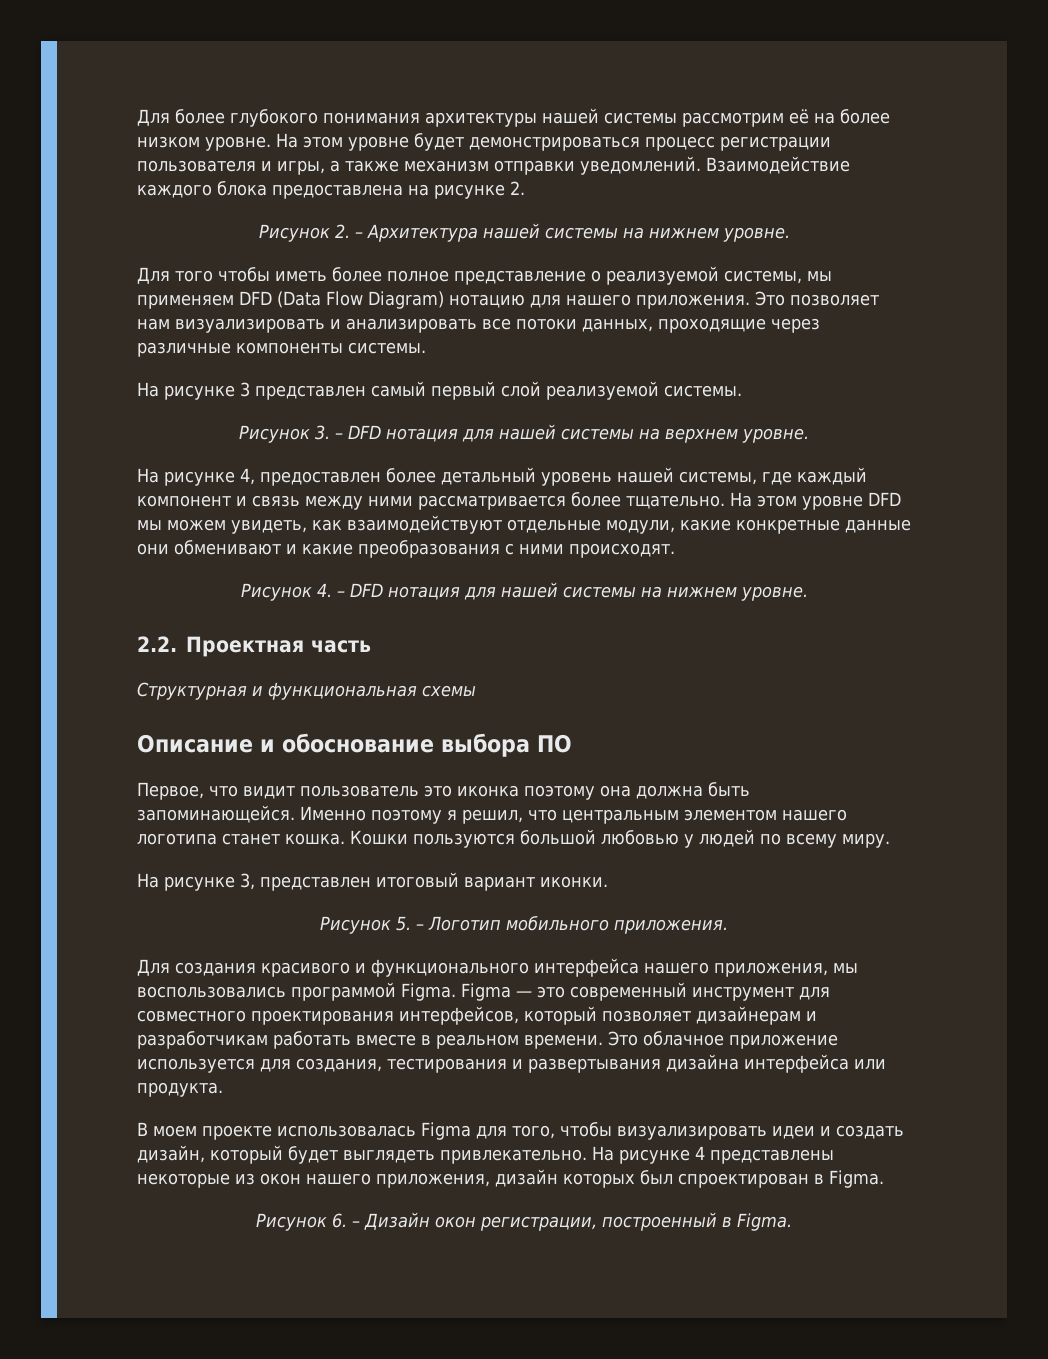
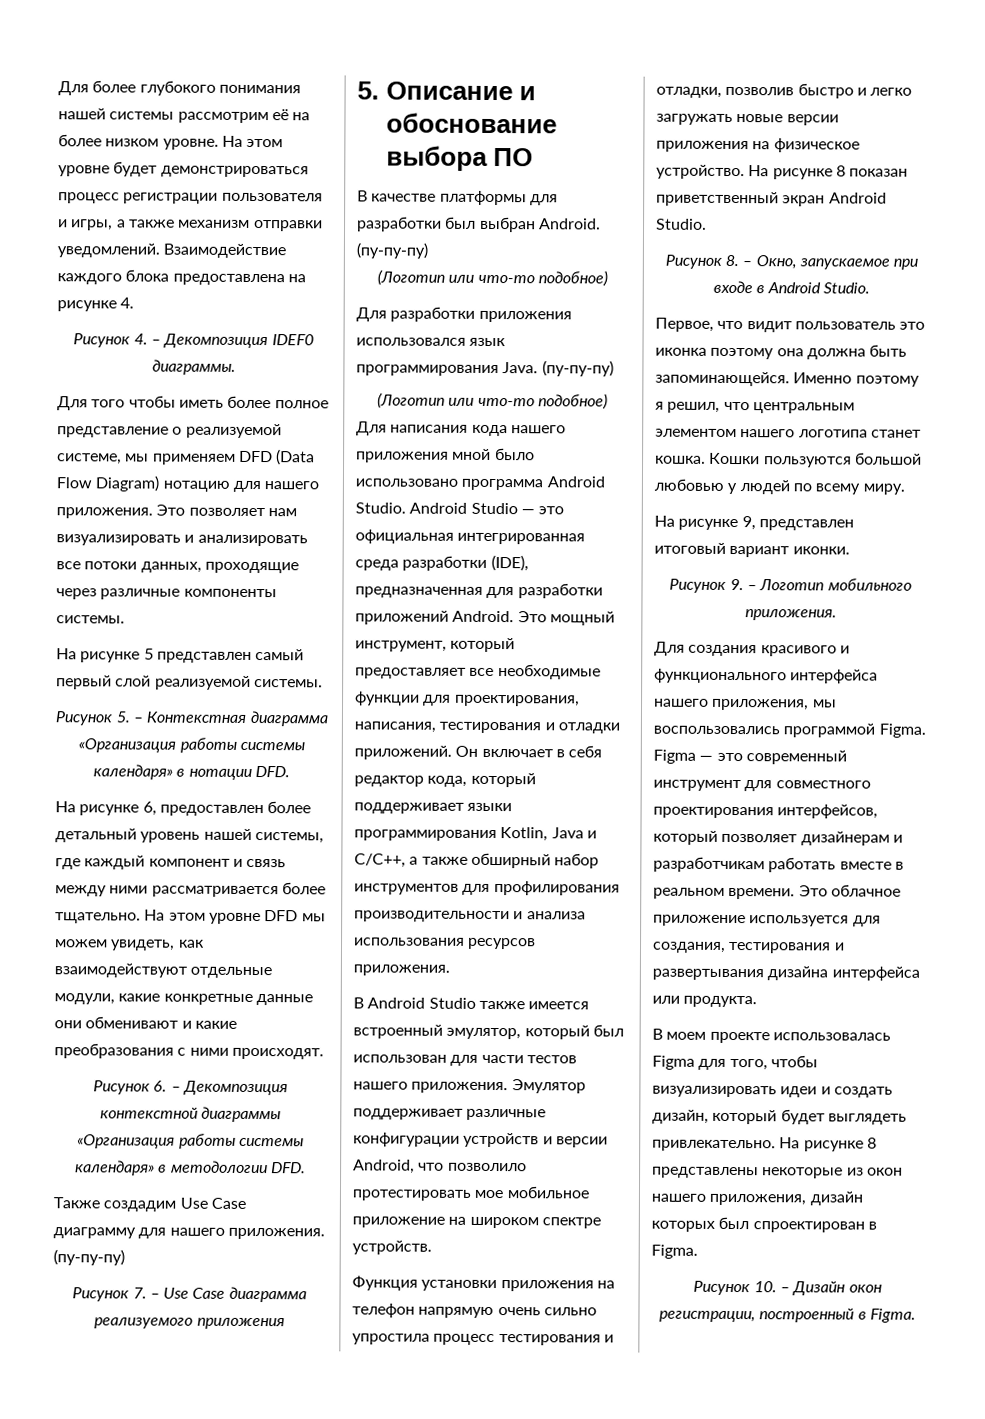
- Для более глубокого понимания архитектуры нашей системы рассмотрим её на более низком уровне.
+ Для более глубокого понимания нашей системы рассмотрим её на более низком уровне.
- Взаимодействие каждого блока предоставлена на рисунке 2.
- Рисунок 2. – Архитектура нашей системы на нижнем уровне.
+ Взаимодействие каждого блока предоставлена на рисунке 4.
+ Рисунок 4. – Декомпозиция IDEF0 диаграммы.
- Для того чтобы иметь более полное представление о реализуемой системы, мы применяем DFD (Data Flow Diagram) нотацию для нашего приложения.
+ Для того чтобы иметь более полное представление о реализуемой системе, мы применяем DFD (Data Flow Diagram) нотацию для нашего приложения.
- На рисунке 3 представлен самый первый слой реализуемой системы.
+ На рисунке 5 представлен самый первый слой реализуемой системы.
- Рисунок 3. – DFD нотация для нашей системы на верхнем уровне.
- На рисунке 4, предоставлен более детальный уровень нашей системы, где каждый компонент и связь между ними рассматривается более тщательно.
+ Рисунок 5. – Контекстная диаграмма «Организация работы системы календаря» в нотации DFD.
+ На рисунке 6, предоставлен более детальный уровень нашей системы, где каждый компонент и связь между ними рассматривается более тщательно.
- Рисунок 4. – DFD нотация для нашей системы на нижнем уровне.
- 2.2. Проектная часть
- Структурная и функциональная схемы
- Описание и обоснование выбора ПО
+ Рисунок 6. – Декомпозиция контекстной диаграммы «Организация работы системы календаря» в методологии DFD.
+ Также создадим Use Case диаграмму для нашего приложения. (пу-пу-пу)
+ Рисунок 7. – Use Case диаграмма реализуемого приложения
+ 5. Описание и обоснование выбора ПО
+ В качестве платформы для разработки был выбран Android. (пу-пу-пу)
+ (Логотип или что-то подобное)
+ Для разработки приложения использовался язык программирования Java. (пу-пу-пу)
+ (Логотип или что-то подобное)
+ Для написания кода нашего приложения мной было использовано программа Android Studio. Android Studio — это официальная интегрированная среда разработки (IDE), предназначенная для разработки приложений Android. Это мощный инструмент, который предоставляет все необходимые функции для проектирования, написания, тестирования и отладки приложений. Он включает в себя редактор кода, который поддерживает языки программирования Kotlin, Java и C/C++, а также обширный набор инструментов для профилирования производительности и анализа использования ресурсов приложения.
+ В Android Studio также имеется встроенный эмулятор, который был использован для части тестов нашего приложения. Эмулятор поддерживает различные конфигурации устройств и версии Android, что позволило протестировать мое мобильное приложение на широком спектре устройств.
+ Функция установки приложения на телефон напрямую очень сильно упростила процесс тестирования и отладки, позволив быстро и легко загружать новые версии приложения на физическое устройство. На рисунке 8 показан приветственный экран Android Studio.
+ Рисунок 8. – Окно, запускаемое при входе в Android Studio.
- На рисунке 3, представлен итоговый вариант иконки.
+ На рисунке 9, представлен итоговый вариант иконки.
- Рисунок 5. – Логотип мобильного приложения.
+ Рисунок 9. – Логотип мобильного приложения.
- На рисунке 4 представлены некоторые из окон нашего приложения, дизайн которых был спроектирован в Figma.
+ На рисунке 8 представлены некоторые из окон нашего приложения, дизайн которых был спроектирован в Figma.
- Рисунок 6. – Дизайн окон регистрации, построенный в Figma.
+ Рисунок 10. – Дизайн окон регистрации, построенный в Figma.

